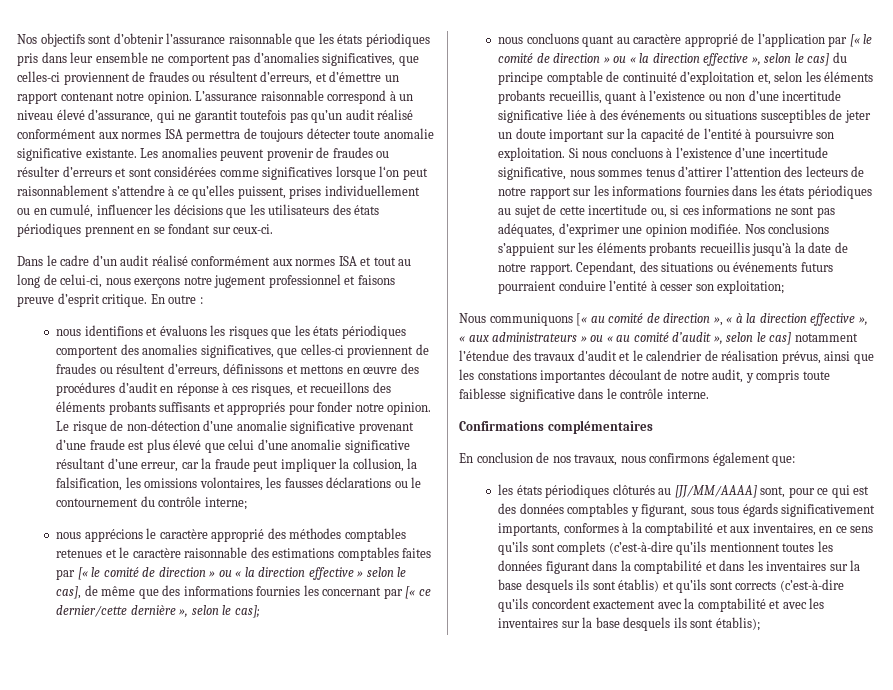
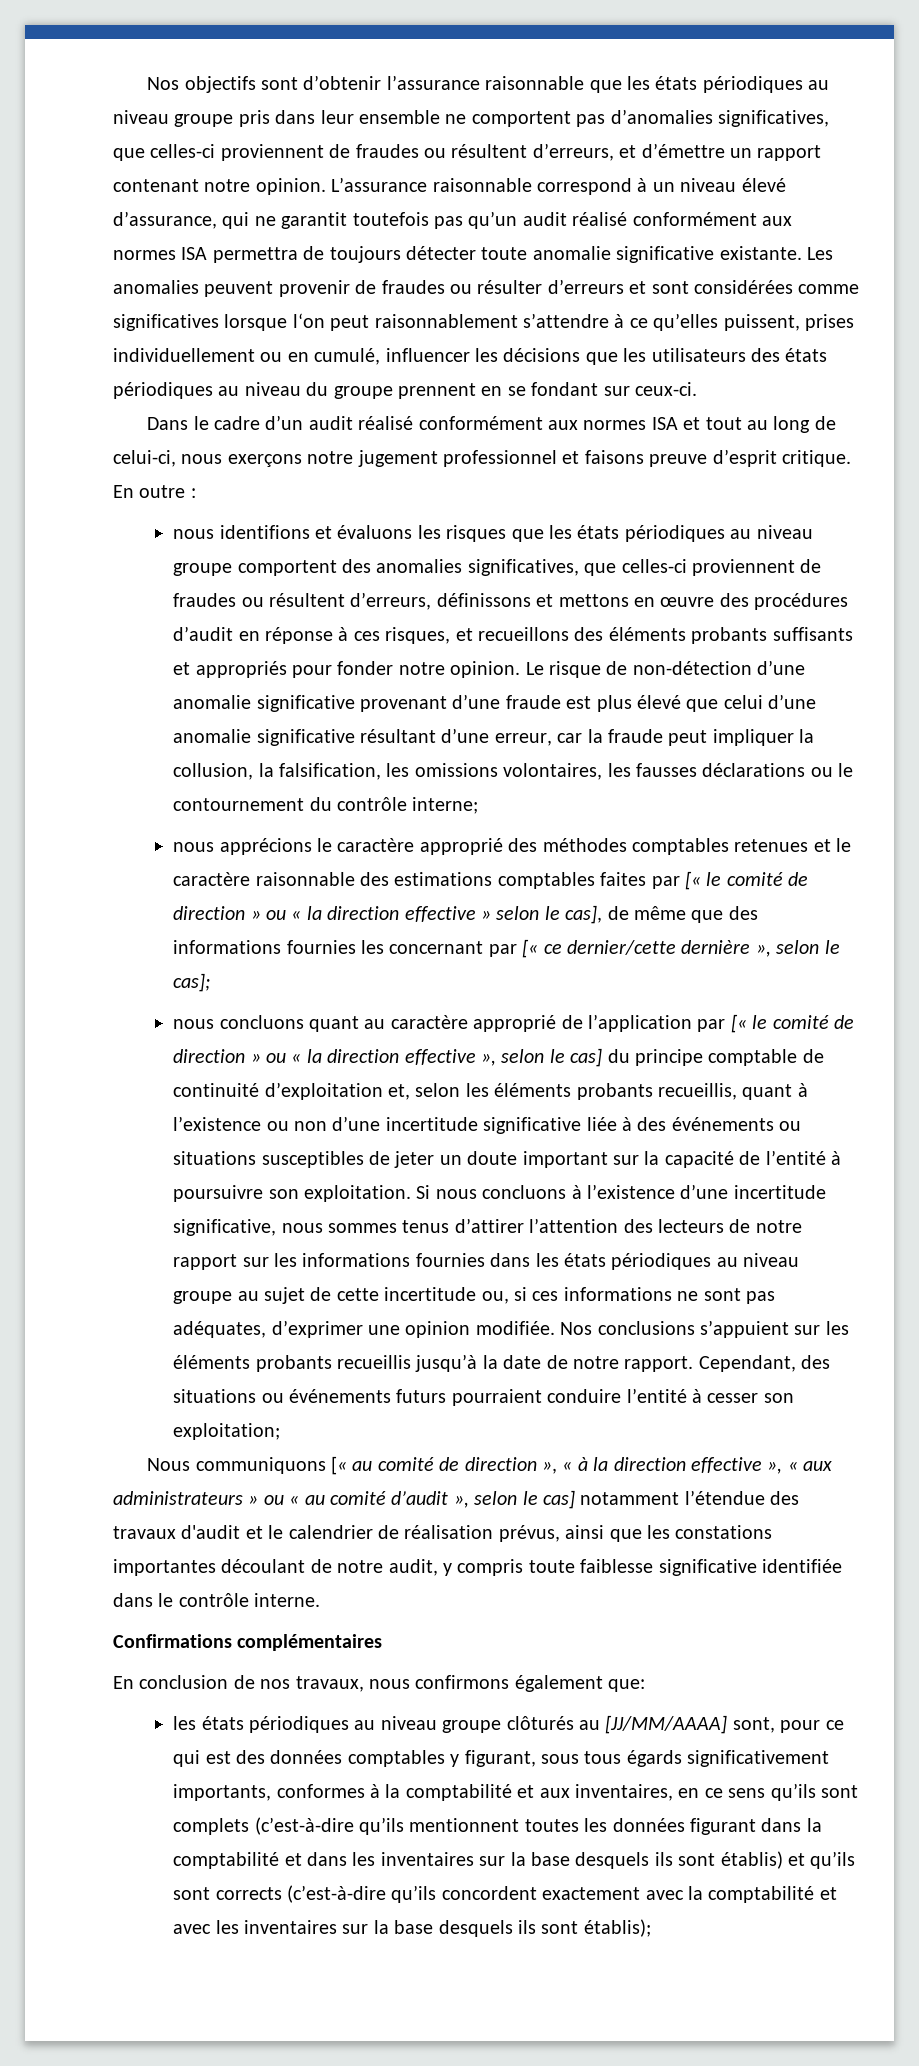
- Nos objectifs sont d’obtenir l’assurance raisonnable que les états périodiques pris dans leur ensemble ne comportent pas d’anomalies significatives, que celles-ci proviennent de fraudes ou résultent d’erreurs, et d’émettre un rapport contenant notre opinion.
+ Nos objectifs sont d’obtenir l’assurance raisonnable que les états périodiques au niveau groupe pris dans leur ensemble ne comportent pas d’anomalies significatives, que celles-ci proviennent de fraudes ou résultent d’erreurs, et d’émettre un rapport contenant notre opinion.
- Les anomalies peuvent provenir de fraudes ou résulter d’erreurs et sont considérées comme significatives lorsque l‘on peut raisonnablement s’attendre à ce qu’elles puissent, prises individuellement ou en cumulé, influencer les décisions que les utilisateurs des états périodiques prennent en se fondant sur ceux-ci.
+ Les anomalies peuvent provenir de fraudes ou résulter d’erreurs et sont considérées comme significatives lorsque l‘on peut raisonnablement s’attendre à ce qu’elles puissent, prises individuellement ou en cumulé, influencer les décisions que les utilisateurs des états périodiques au niveau du groupe prennent en se fondant sur ceux-ci.
- nous identifions et évaluons les risques que les états périodiques comportent des anomalies significatives, que celles-ci proviennent de fraudes ou résultent d’erreurs, définissons et mettons en œuvre des procédures d’audit en réponse à ces risques, et recueillons des éléments probants suffisants et appropriés pour fonder notre opinion.
+ nous identifions et évaluons les risques que les états périodiques au niveau groupe comportent des anomalies significatives, que celles-ci proviennent de fraudes ou résultent d’erreurs, définissons et mettons en œuvre des procédures d’audit en réponse à ces risques, et recueillons des éléments probants suffisants et appropriés pour fonder notre opinion.
- Si nous concluons à l’existence d’une incertitude significative, nous sommes tenus d’attirer l’attention des lecteurs de notre rapport sur les informations fournies dans les états périodiques au sujet de cette incertitude ou, si ces informations ne sont pas adéquates, d’exprimer une opinion modifiée.
+ Si nous concluons à l’existence d’une incertitude significative, nous sommes tenus d’attirer l’attention des lecteurs de notre rapport sur les informations fournies dans les états périodiques au niveau groupe au sujet de cette incertitude ou, si ces informations ne sont pas adéquates, d’exprimer une opinion modifiée.
- Nous communiquons [« au comité de direction », « à la direction effective », « aux administrateurs » ou « au comité d’audit », selon le cas] notamment l’étendue des travaux d'audit et le calendrier de réalisation prévus, ainsi que les constations importantes découlant de notre audit, y compris toute faiblesse significative dans le contrôle interne.
+ Nous communiquons [« au comité de direction », « à la direction effective », « aux administrateurs » ou « au comité d’audit », selon le cas] notamment l’étendue des travaux d'audit et le calendrier de réalisation prévus, ainsi que les constations importantes découlant de notre audit, y compris toute faiblesse significative identifiée dans le contrôle interne.
- les états périodiques clôturés au [JJ/MM/AAAA] sont, pour ce qui est des données comptables y figurant, sous tous égards significativement importants, conformes à la comptabilité et aux inventaires, en ce sens qu’ils sont complets (c’est-à-dire qu’ils mentionnent toutes les données figurant dans la comptabilité et dans les inventaires sur la base desquels ils sont établis) et qu’ils sont corrects (c’est-à-dire qu’ils concordent exactement avec la comptabilité et avec les inventaires sur la base desquels ils sont établis);
+ les états périodiques au niveau groupe clôturés au [JJ/MM/AAAA] sont, pour ce qui est des données comptables y figurant, sous tous égards significativement importants, conformes à la comptabilité et aux inventaires, en ce sens qu’ils sont complets (c’est-à-dire qu’ils mentionnent toutes les données figurant dans la comptabilité et dans les inventaires sur la base desquels ils sont établis) et qu’ils sont corrects (c’est-à-dire qu’ils concordent exactement avec la comptabilité et avec les inventaires sur la base desquels ils sont établis);

